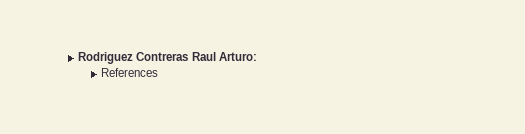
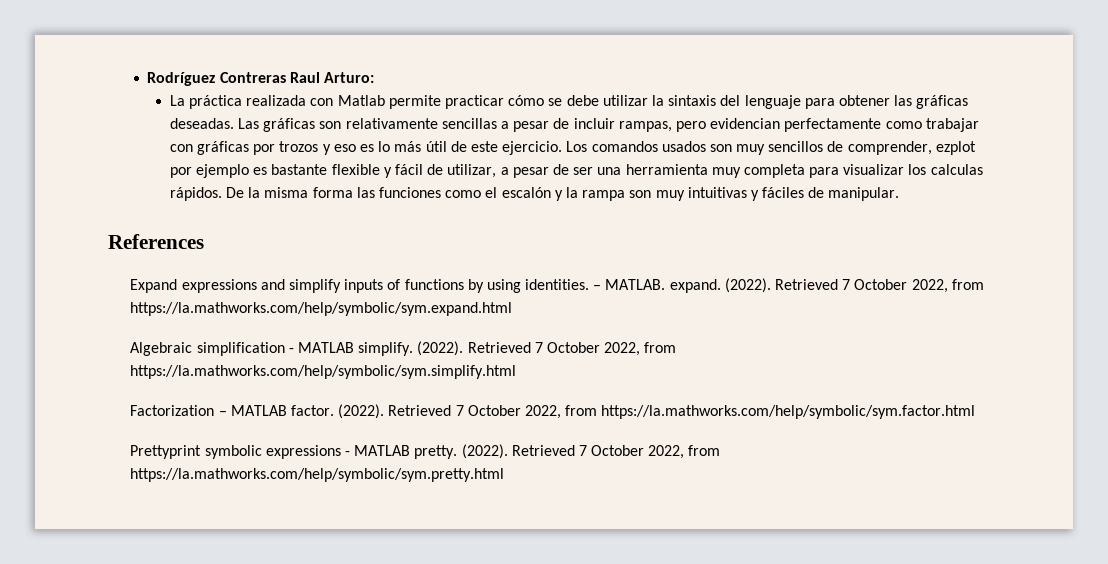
- Rodriguez Contreras Raul Arturo:
+ Rodríguez Contreras Raul Arturo:
+ La práctica realizada con Matlab permite practicar cómo se debe utilizar la sintaxis del lenguaje para obtener las gráficas deseadas. Las gráficas son relativamente sencillas a pesar de incluir rampas, pero evidencian perfectamente como trabajar con gráficas por trozos y eso es lo más útil de este ejercicio. Los comandos usados son muy sencillos de comprender, ezplot por ejemplo es bastante flexible y fácil de utilizar, a pesar de ser una herramienta muy completa para visualizar los calculas rápidos. De la misma forma las funciones como el escalón y la rampa son muy intuitivas y fáciles de manipular.
  References
+ Expand expressions and simplify inputs of functions by using identities. – MATLAB. expand. (2022). Retrieved 7 October 2022, from https://la.mathworks.com/help/symbolic/sym.expand.html
+ Algebraic simplification - MATLAB simplify. (2022). Retrieved 7 October 2022, from https://la.mathworks.com/help/symbolic/sym.simplify.html
+ Factorization – MATLAB factor. (2022). Retrieved 7 October 2022, from https://la.mathworks.com/help/symbolic/sym.factor.html
+ Prettyprint symbolic expressions - MATLAB pretty. (2022). Retrieved 7 October 2022, from https://la.mathworks.com/help/symbolic/sym.pretty.html

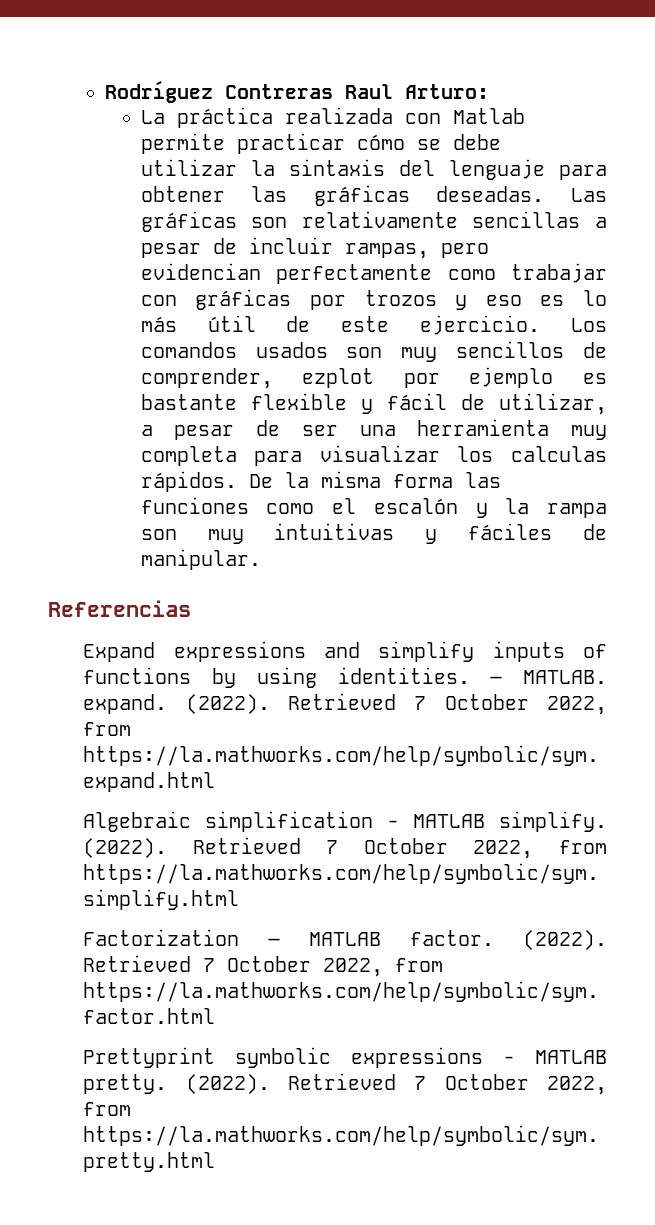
- References
+ Referencias

